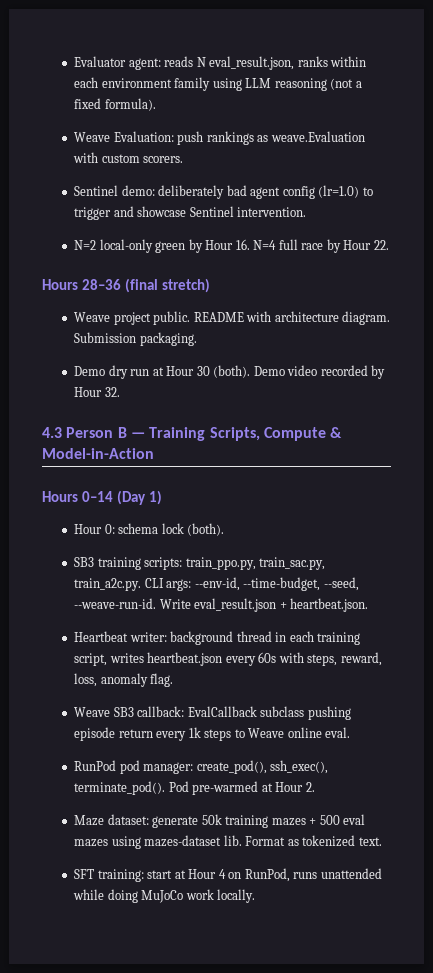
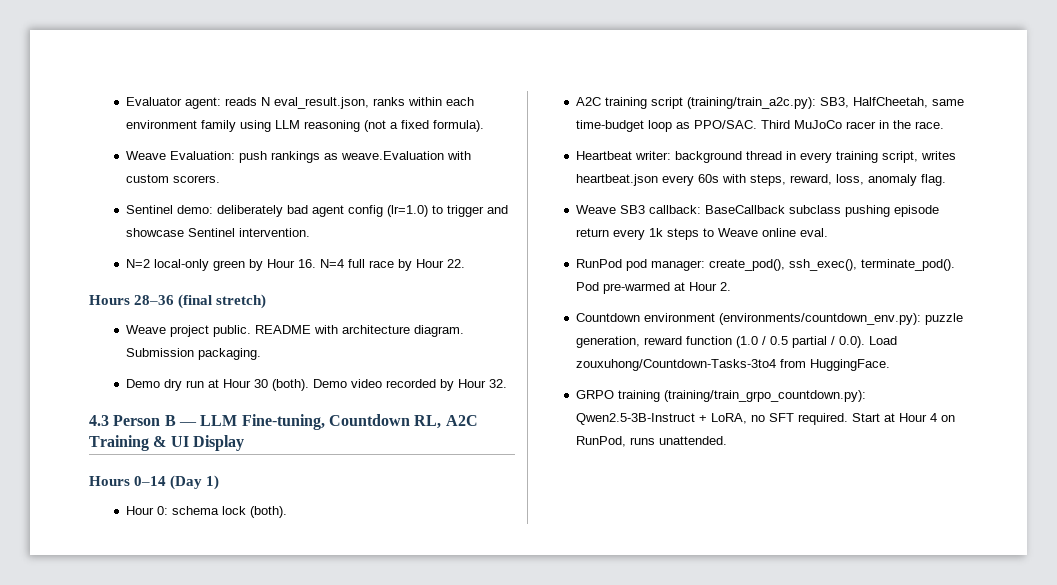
- 4.3 Person B — Training Scripts, Compute & Model-in-Action
+ 4.3 Person B — LLM Fine-tuning, Countdown RL, A2C Training & UI Display
- SB3 training scripts: train_ppo.py, train_sac.py, train_a2c.py. CLI args: --env-id, --time-budget, --seed, --weave-run-id. Write eval_result.json + heartbeat.json.
+ A2C training script (training/train_a2c.py): SB3, HalfCheetah, same time-budget loop as PPO/SAC. Third MuJoCo racer in the race.
- Heartbeat writer: background thread in each training script, writes heartbeat.json every 60s with steps, reward, loss, anomaly flag.
+ Heartbeat writer: background thread in every training script, writes heartbeat.json every 60s with steps, reward, loss, anomaly flag.
- Weave SB3 callback: EvalCallback subclass pushing episode return every 1k steps to Weave online eval.
+ Weave SB3 callback: BaseCallback subclass pushing episode return every 1k steps to Weave online eval.
- Maze dataset: generate 50k training mazes + 500 eval mazes using mazes-dataset lib. Format as tokenized text.
- SFT training: start at Hour 4 on RunPod, runs unattended while doing MuJoCo work locally.
+ Countdown environment (environments/countdown_env.py): puzzle generation, reward function (1.0 / 0.5 partial / 0.0). Load zouxuhong/Countdown-Tasks-3to4 from HuggingFace.
+ GRPO training (training/train_grpo_countdown.py): Qwen2.5-3B-Instruct + LoRA, no SFT required. Start at Hour 4 on RunPod, runs unattended.

